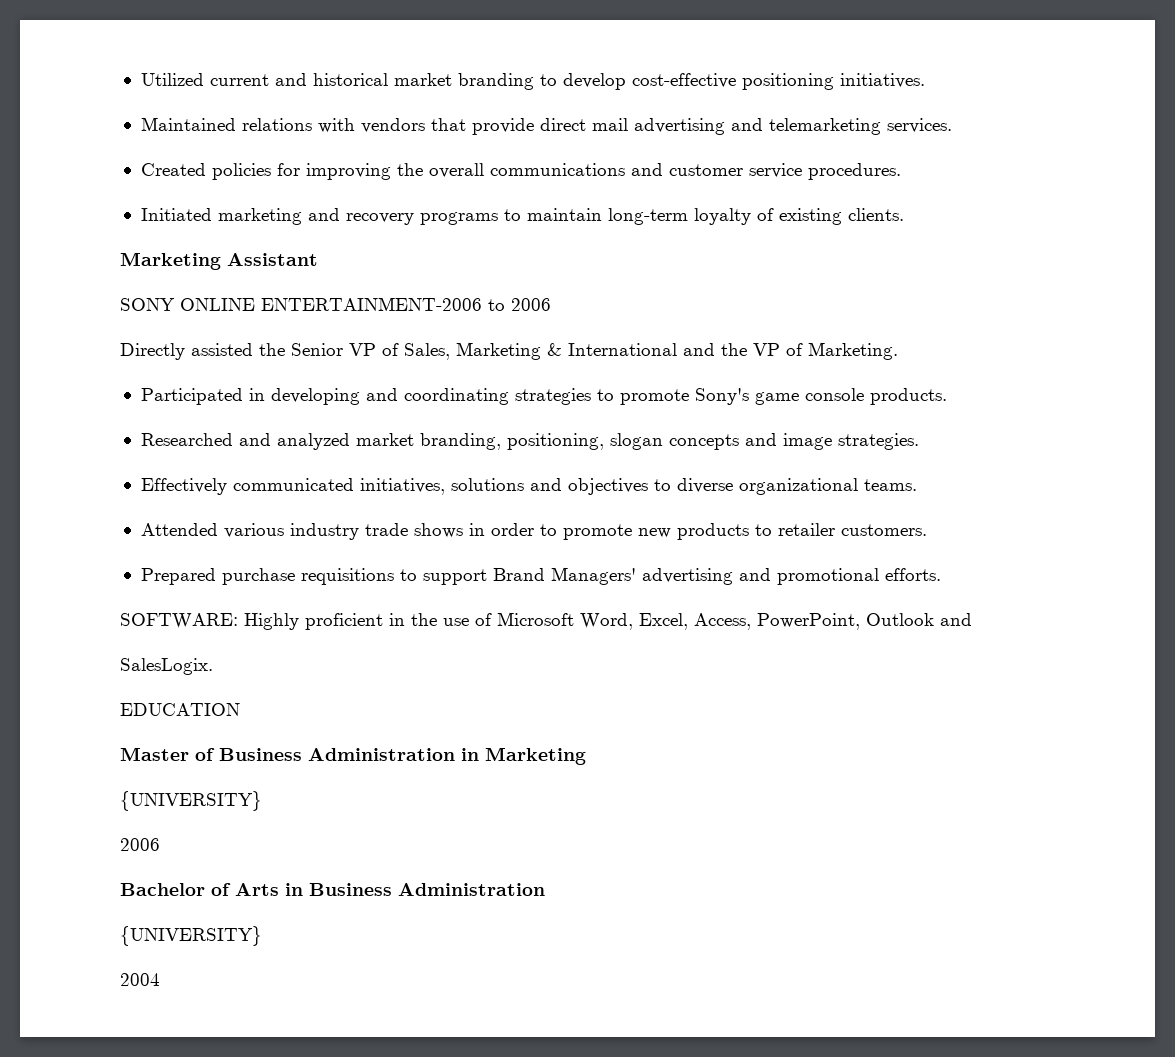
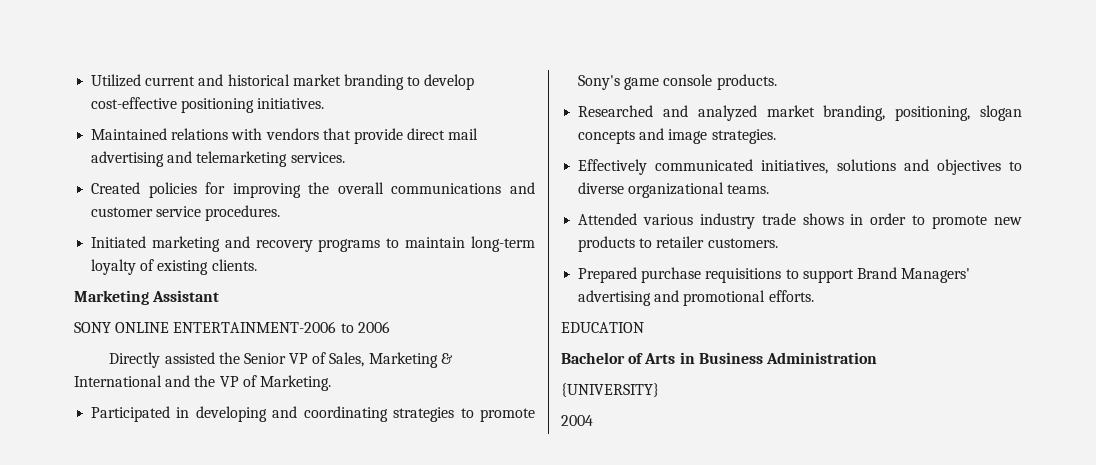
- SOFTWARE: Highly proficient in the use of Microsoft Word, Excel, Access, PowerPoint, Outlook and
- SalesLogix.
  EDUCATION
- Master of Business Administration in Marketing
- {UNIVERSITY}
- 2006

